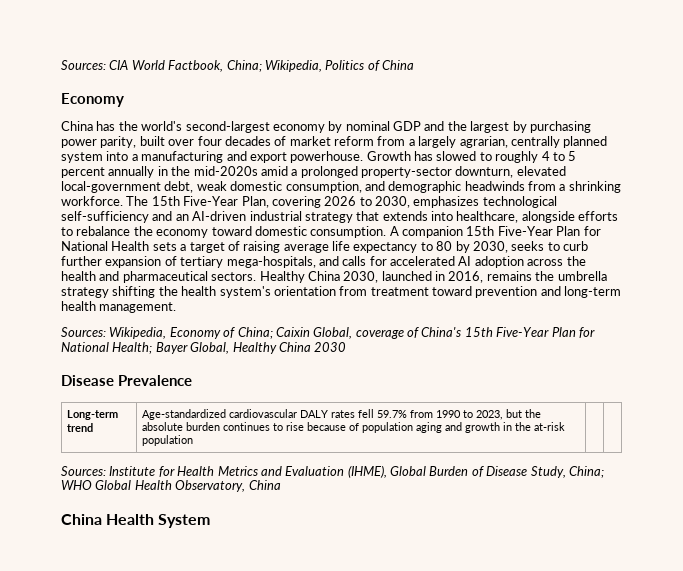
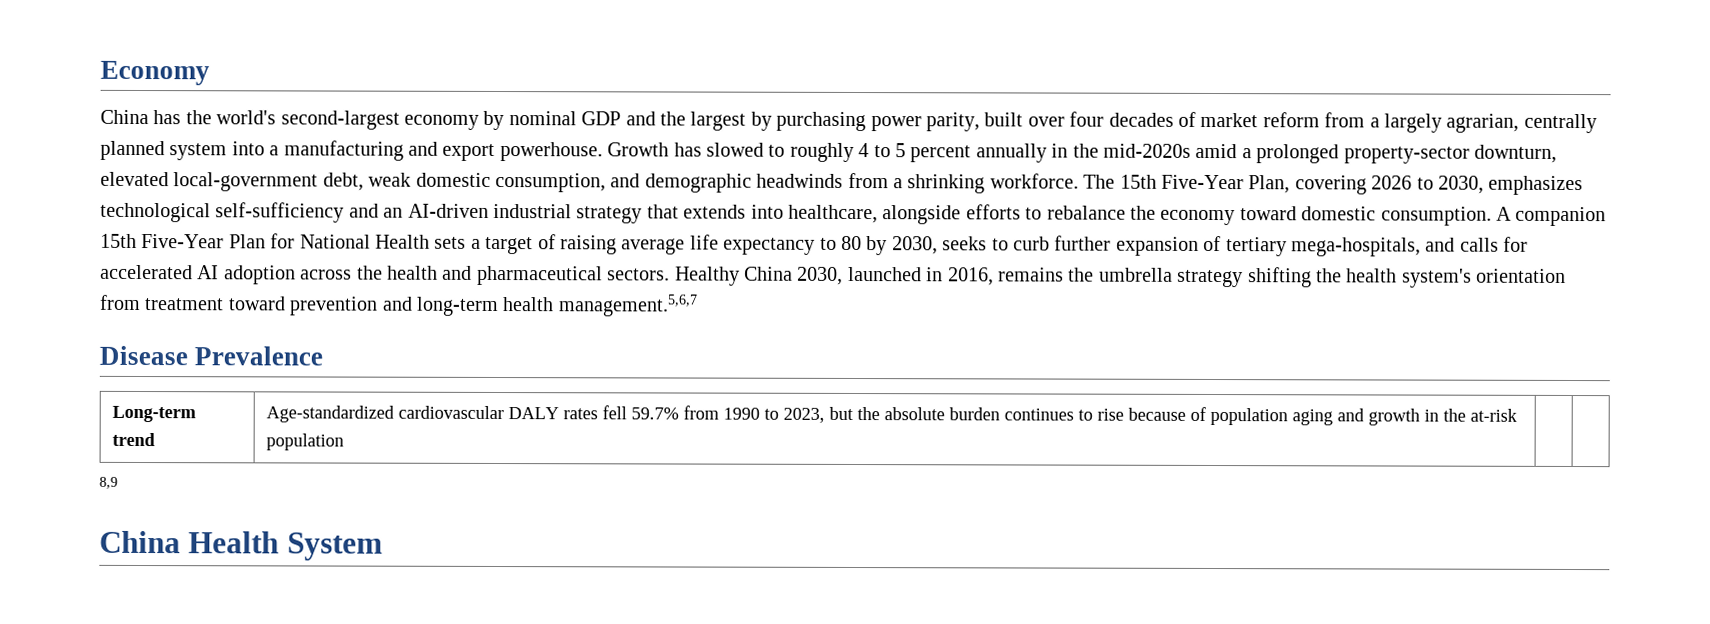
- Sources: CIA World Factbook, China; Wikipedia, Politics of China
- Healthy China 2030, launched in 2016, remains the umbrella strategy shifting the health system's orientation from treatment toward prevention and long-term health management.
- Sources: Wikipedia, Economy of China; Caixin Global, coverage of China's 15th Five-Year Plan for National Health; Bayer Global, Healthy China 2030
+ Healthy China 2030, launched in 2016, remains the umbrella strategy shifting the health system's orientation from treatment toward prevention and long-term health management.5,6,7
- Sources: Institute for Health Metrics and Evaluation (IHME), Global Burden of Disease Study, China; WHO Global Health Observatory, China
+ 8,9

